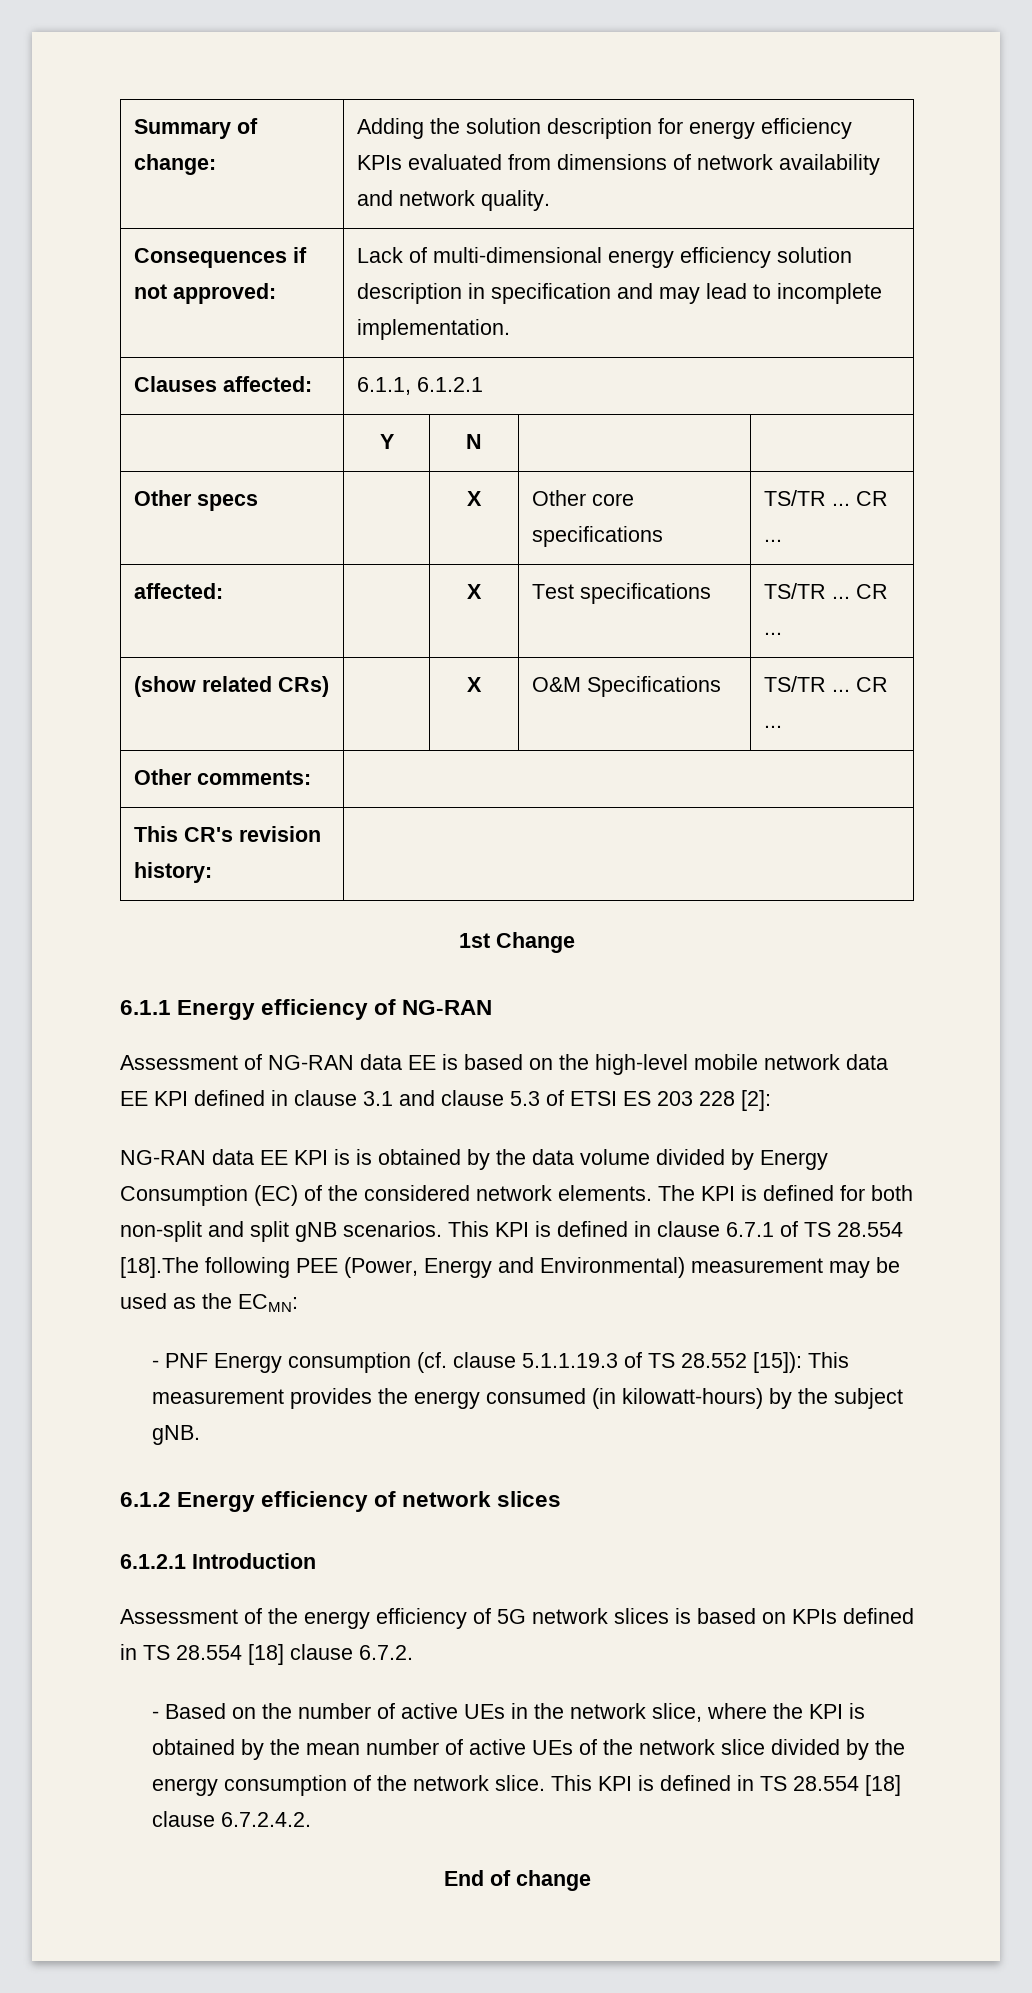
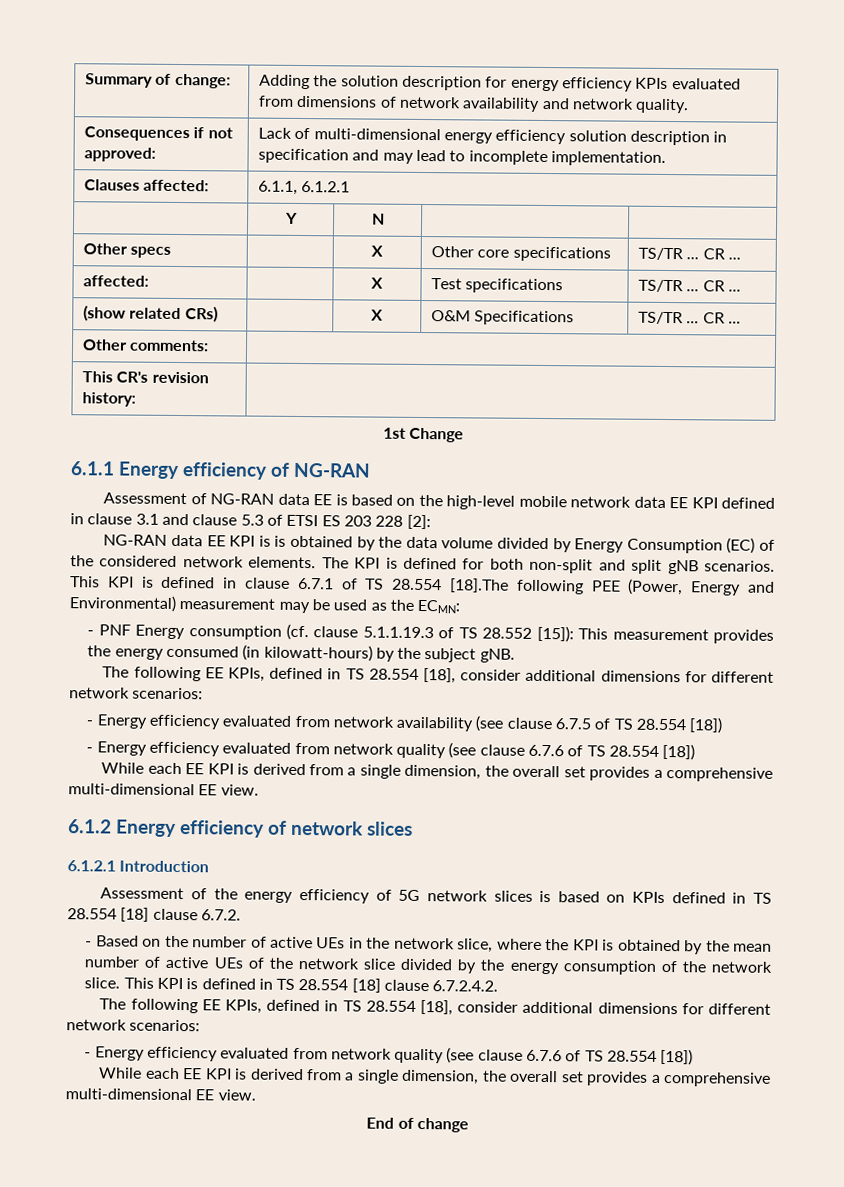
  - PNF Energy consumption (cf. clause 5.1.1.19.3 of TS 28.552 [15]): This measurement provides the energy consumed (in kilowatt-hours) by the subject gNB.
+ The following EE KPIs, defined in TS 28.554 [18], consider additional dimensions for different network scenarios:
+ - Energy efficiency evaluated from network availability (see clause 6.7.5 of TS 28.554 [18])
+ - Energy efficiency evaluated from network quality (see clause 6.7.6 of TS 28.554 [18])
+ While each EE KPI is derived from a single dimension, the overall set provides a comprehensive multi-dimensional EE view.
  This KPI is defined in TS 28.554 [18] clause 6.7.2.4.2.
+ The following EE KPIs, defined in TS 28.554 [18], consider additional dimensions for different network scenarios:
+ - Energy efficiency evaluated from network quality (see clause 6.7.6 of TS 28.554 [18])
+ While each EE KPI is derived from a single dimension, the overall set provides a comprehensive multi-dimensional EE view.

